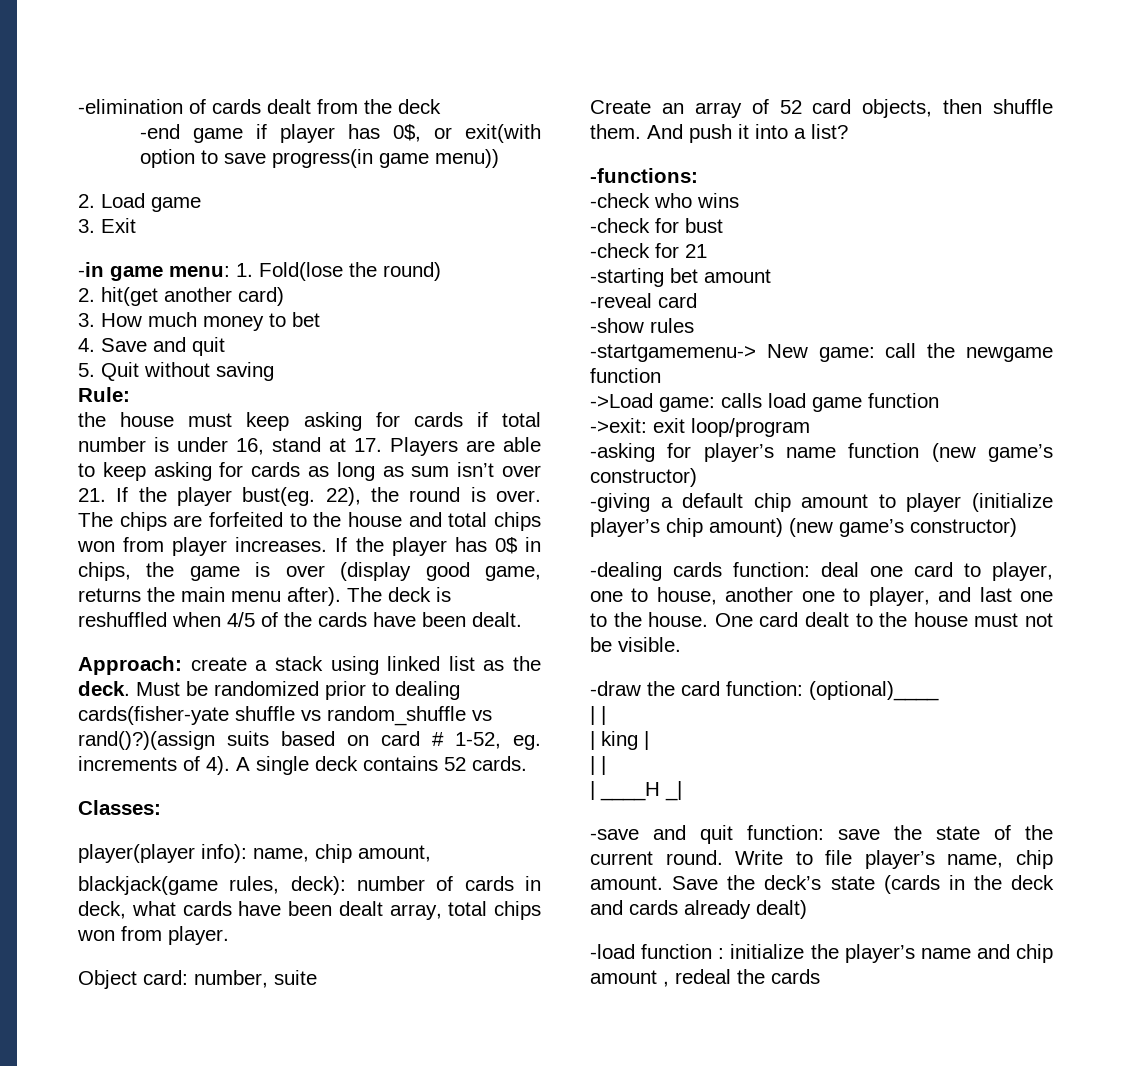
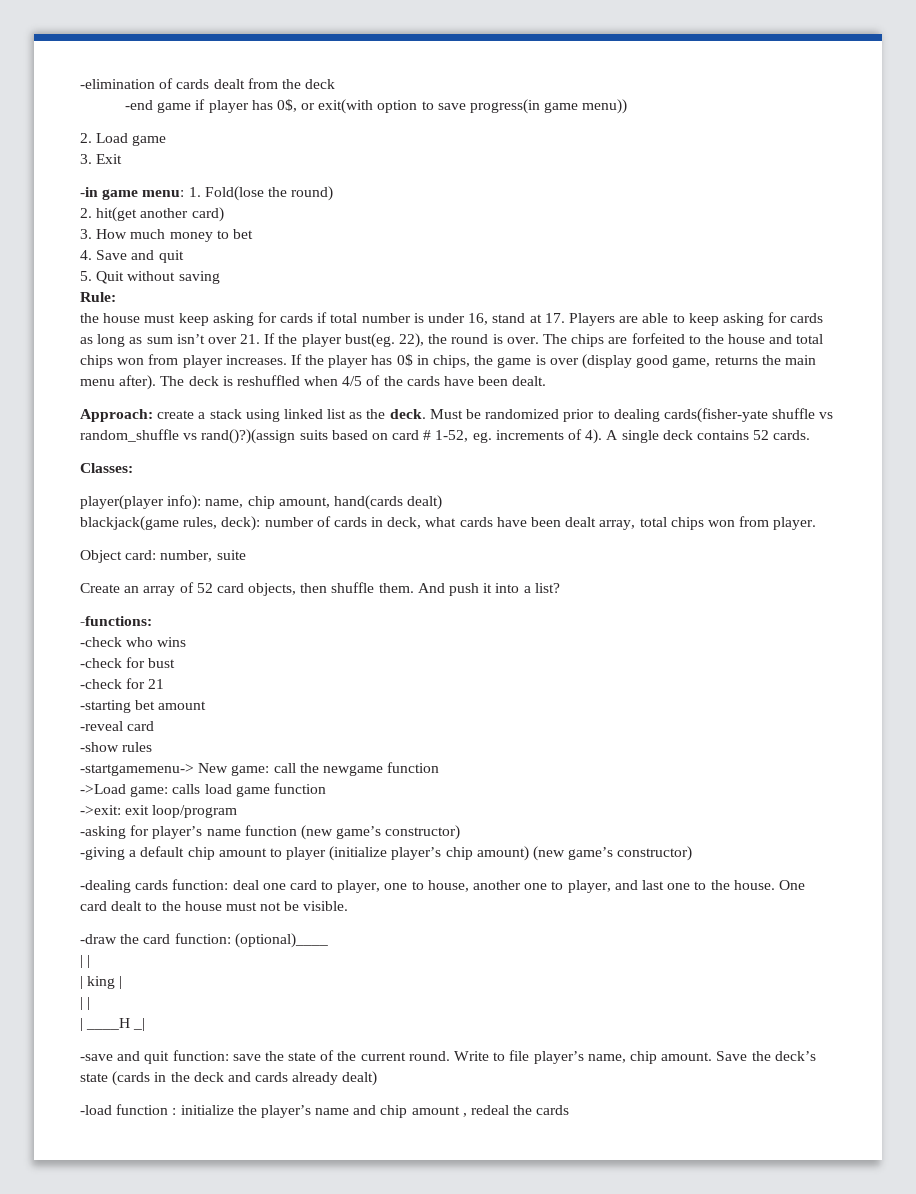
- player(player info): name, chip amount,
+ player(player info): name, chip amount, hand(cards dealt)

